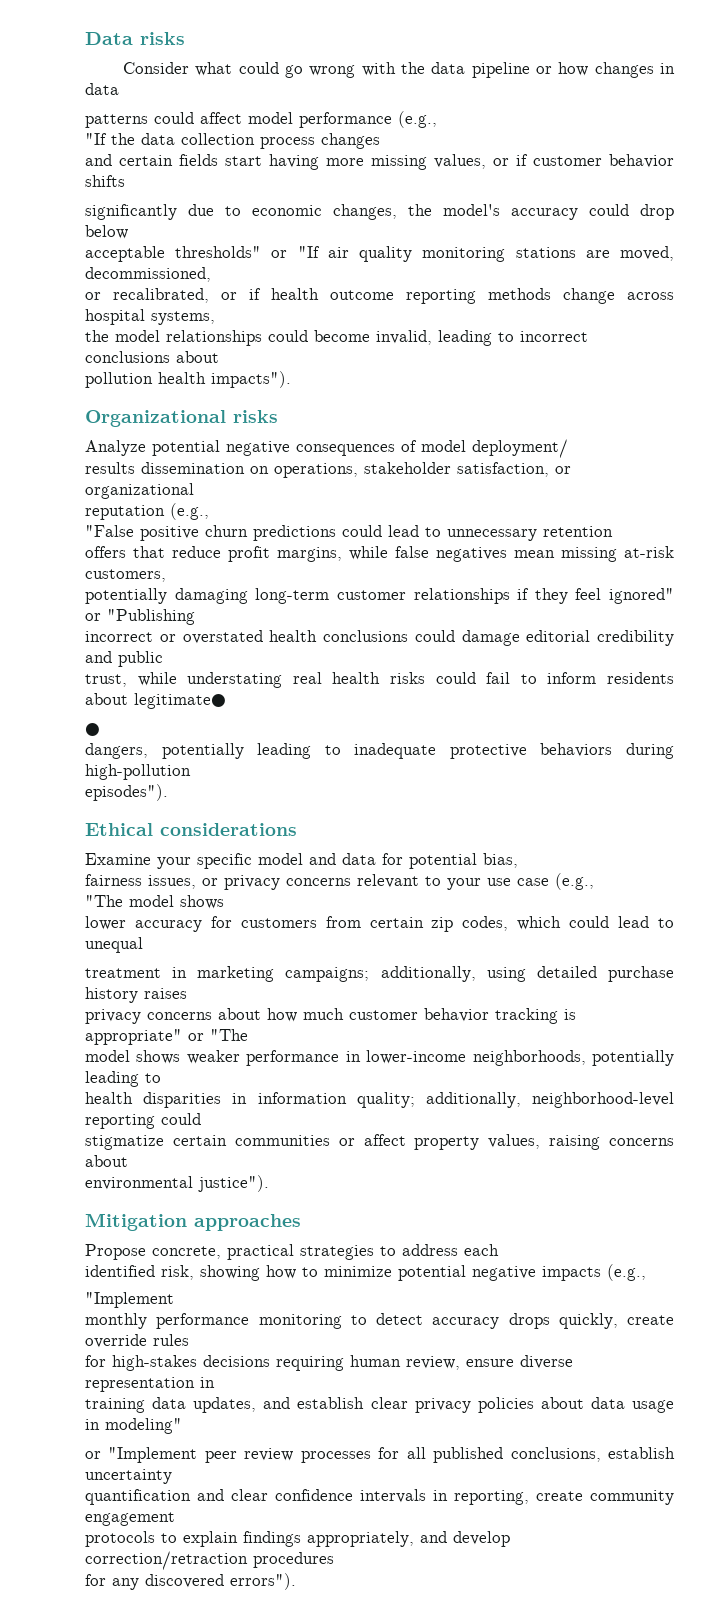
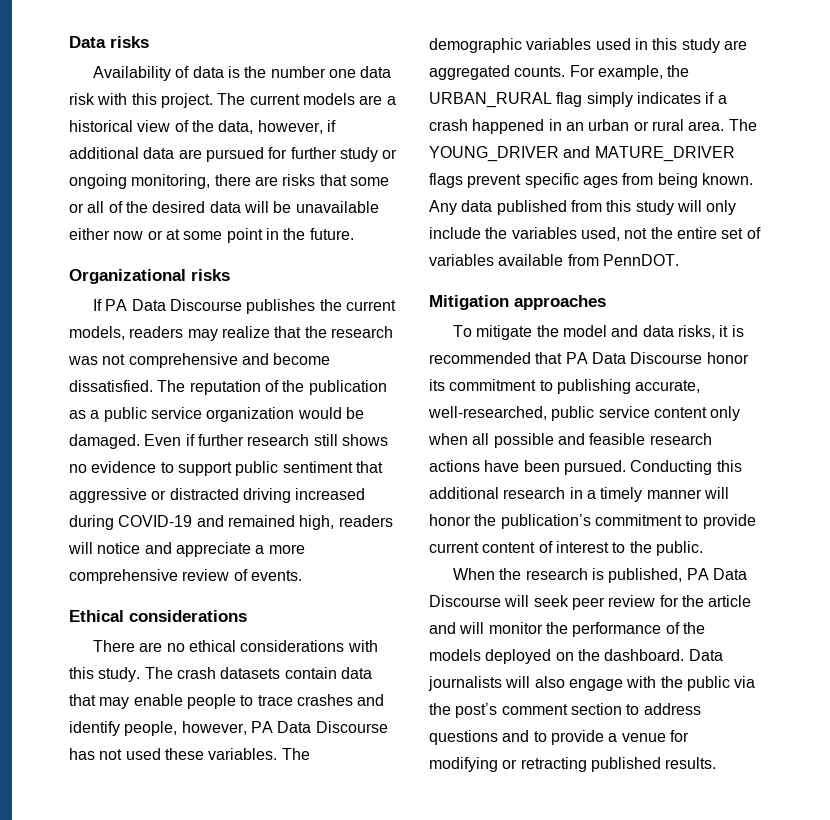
- Consider what could go wrong with the data pipeline or how changes in data
- patterns could affect model performance (e.g.,
- "If the data collection process changes
- and certain fields start having more missing values, or if customer behavior shifts
- significantly due to economic changes, the model's accuracy could drop below
- acceptable thresholds" or "If air quality monitoring stations are moved, decommissioned,
- or recalibrated, or if health outcome reporting methods change across hospital systems,
- the model relationships could become invalid, leading to incorrect conclusions about
- pollution health impacts").
+ Availability of data is the number one data risk with this project. The current models are a historical view of the data, however, if additional data are pursued for further study or ongoing monitoring, there are risks that some or all of the desired data will be unavailable either now or at some point in the future.
  Organizational risks
- Analyze potential negative consequences of model deployment/
- results dissemination on operations, stakeholder satisfaction, or organizational
- reputation (e.g.,
- "False positive churn predictions could lead to unnecessary retention
- offers that reduce profit margins, while false negatives mean missing at-risk customers,
- potentially damaging long-term customer relationships if they feel ignored" or "Publishing
- incorrect or overstated health conclusions could damage editorial credibility and public
- trust, while understating real health risks could fail to inform residents about legitimate●
- ●
- dangers, potentially leading to inadequate protective behaviors during high-pollution
- episodes").
+ If PA Data Discourse publishes the current models, readers may realize that the research was not comprehensive and become dissatisfied. The reputation of the publication as a public service organization would be damaged. Even if further research still shows no evidence to support public sentiment that aggressive or distracted driving increased during COVID-19 and remained high, readers will notice and appreciate a more comprehensive review of events.
  Ethical considerations
- Examine your specific model and data for potential bias,
- fairness issues, or privacy concerns relevant to your use case (e.g.,
- "The model shows
- lower accuracy for customers from certain zip codes, which could lead to unequal
- treatment in marketing campaigns; additionally, using detailed purchase history raises
- privacy concerns about how much customer behavior tracking is appropriate" or "The
- model shows weaker performance in lower-income neighborhoods, potentially leading to
- health disparities in information quality; additionally, neighborhood-level reporting could
- stigmatize certain communities or affect property values, raising concerns about
- environmental justice").
+ There are no ethical considerations with this study. The crash datasets contain data that may enable people to trace crashes and identify people, however, PA Data Discourse has not used these variables. The demographic variables used in this study are aggregated counts. For example, the URBAN_RURAL flag simply indicates if a crash happened in an urban or rural area. The YOUNG_DRIVER and MATURE_DRIVER flags prevent specific ages from being known. Any data published from this study will only include the variables used, not the entire set of variables available from PennDOT.
  Mitigation approaches
- Propose concrete, practical strategies to address each
- identified risk, showing how to minimize potential negative impacts (e.g.,
- "Implement
- monthly performance monitoring to detect accuracy drops quickly, create override rules
- for high-stakes decisions requiring human review, ensure diverse representation in
- training data updates, and establish clear privacy policies about data usage in modeling"
- or "Implement peer review processes for all published conclusions, establish uncertainty
- quantification and clear confidence intervals in reporting, create community engagement
- protocols to explain findings appropriately, and develop correction/retraction procedures
- for any discovered errors").
+ To mitigate the model and data risks, it is recommended that PA Data Discourse honor its commitment to publishing accurate, well-researched, public service content only when all possible and feasible research actions have been pursued. Conducting this additional research in a timely manner will honor the publication’s commitment to provide current content of interest to the public.
+ When the research is published, PA Data Discourse will seek peer review for the article and will monitor the performance of the models deployed on the dashboard. Data journalists will also engage with the public via the post’s comment section to address questions and to provide a venue for modifying or retracting published results.

